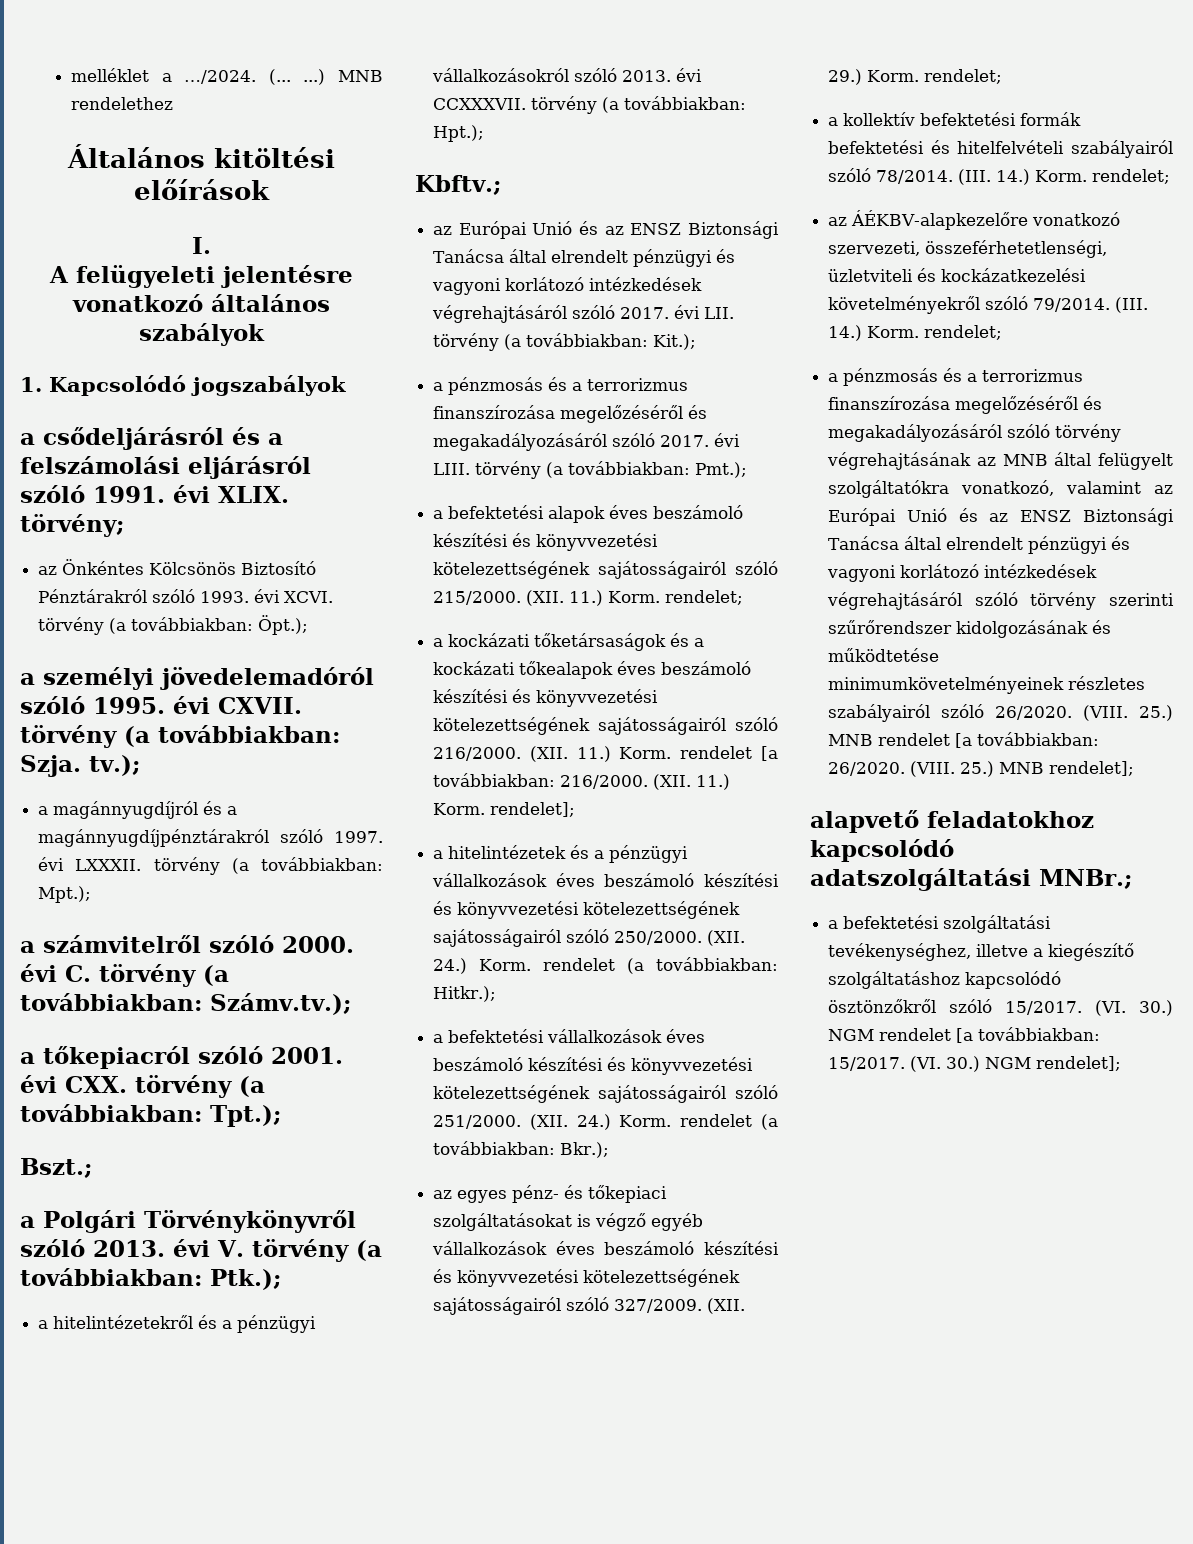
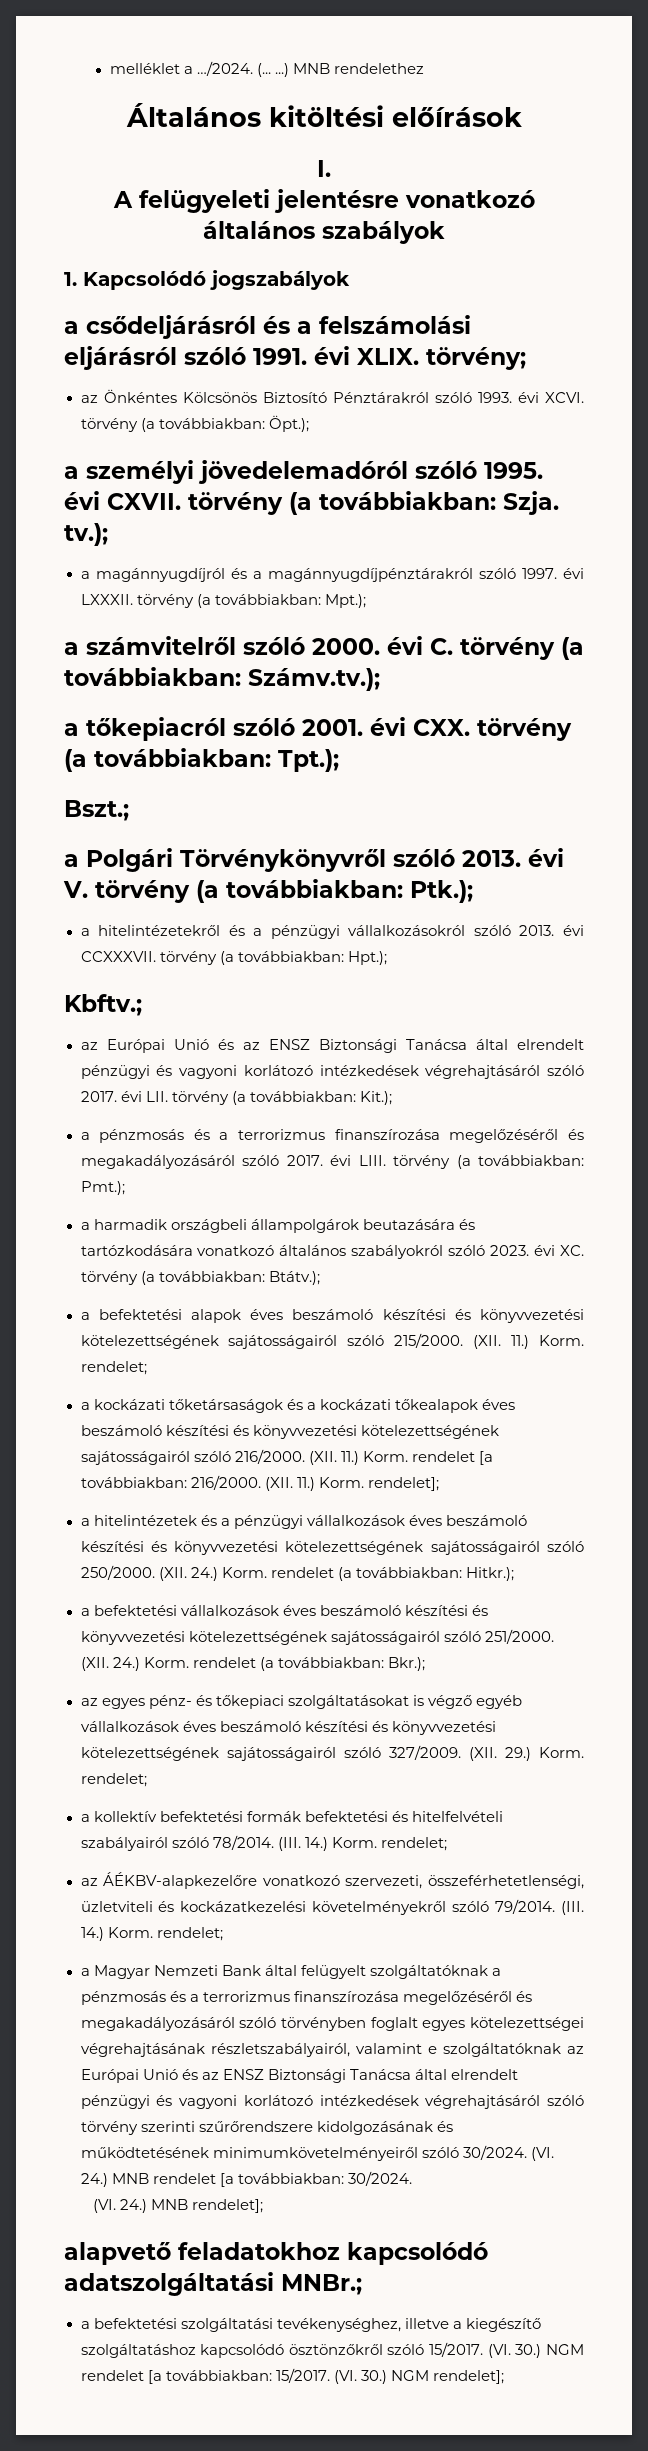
+ a harmadik országbeli állampolgárok beutazására és tartózkodására vonatkozó általános szabályokról szóló 2023. évi XC. törvény (a továbbiakban: Btátv.);
- a pénzmosás és a terrorizmus finanszírozása megelőzéséről és megakadályozásáról szóló törvény végrehajtásának az MNB által felügyelt szolgáltatókra vonatkozó, valamint az Európai Unió és az ENSZ Biztonsági Tanácsa által elrendelt pénzügyi és vagyoni korlátozó intézkedések végrehajtásáról szóló törvény szerinti szűrőrendszer kidolgozásának és működtetése minimumkövetelményeinek részletes szabályairól szóló 26/2020. (VIII. 25.) MNB rendelet [a továbbiakban: 26/2020. (VIII. 25.) MNB rendelet];
+ a Magyar Nemzeti Bank által felügyelt szolgáltatóknak a pénzmosás és a terrorizmus finanszírozása megelőzéséről és megakadályozásáról szóló törvényben foglalt egyes kötelezettségei végrehajtásának részletszabályairól, valamint e szolgáltatóknak az Európai Unió és az ENSZ Biztonsági Tanácsa által elrendelt pénzügyi és vagyoni korlátozó intézkedések végrehajtásáról szóló törvény szerinti szűrőrendszere kidolgozásának és működtetésének minimumkövetelményeiről szóló 30/2024. (VI. 24.) MNB rendelet [a továbbiakban: 30/2024.
+ (VI. 24.) MNB rendelet];

